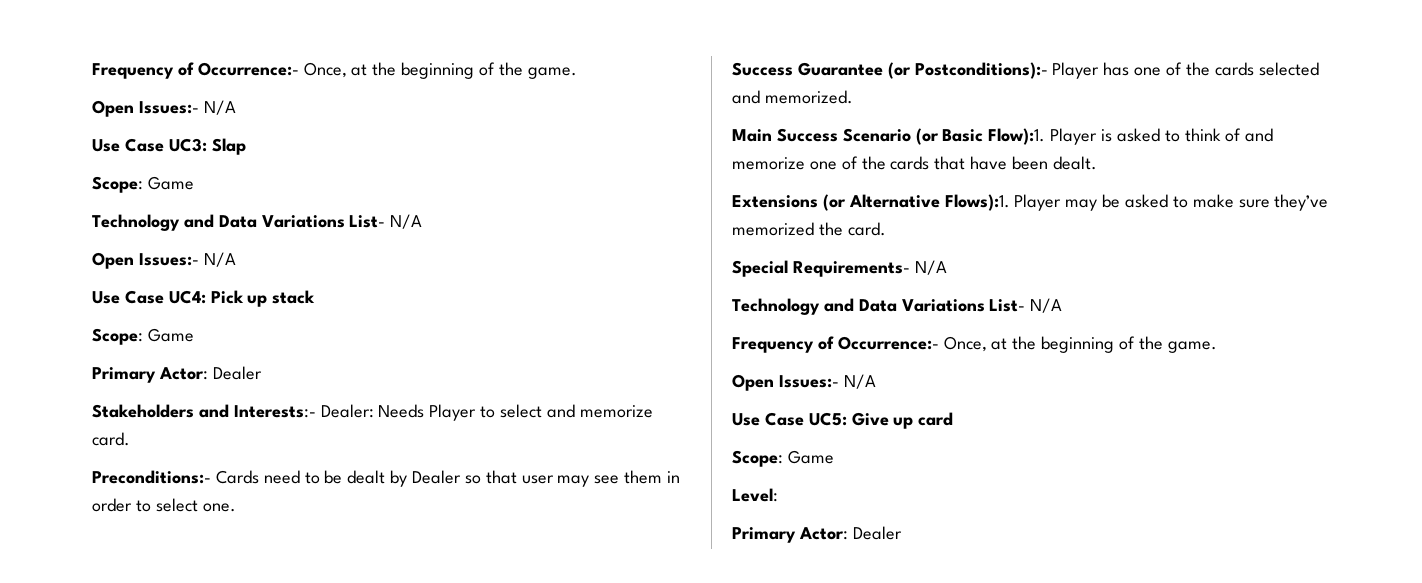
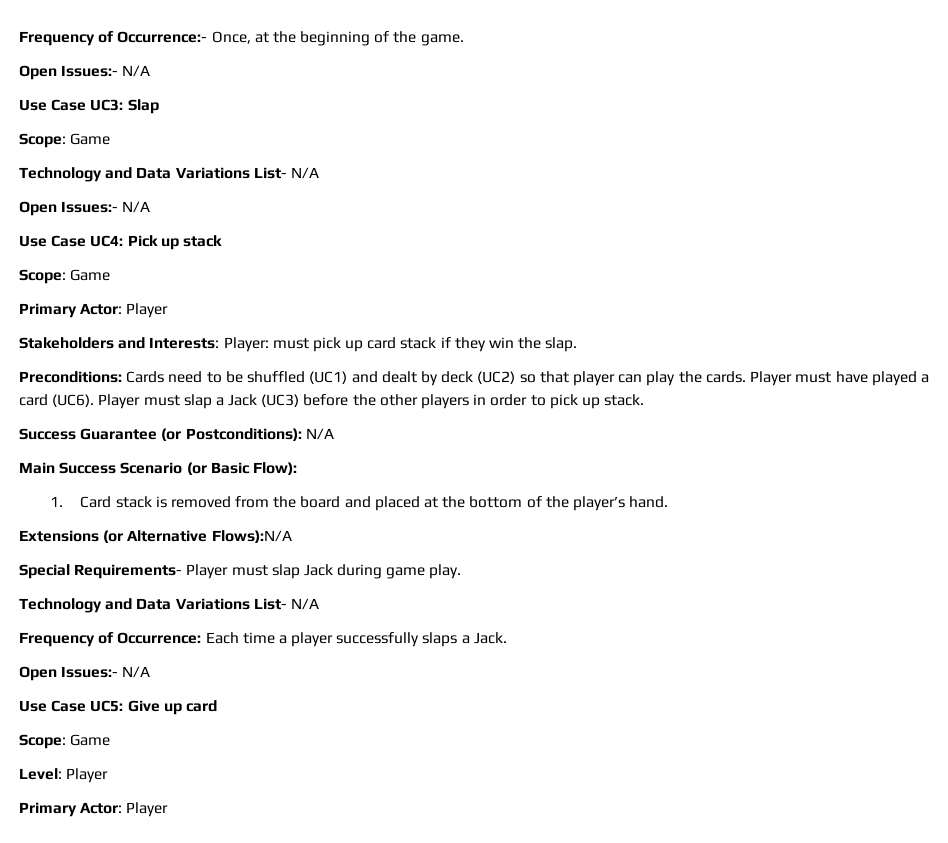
  Use Case UC4: Pick up stack
  Scope: Game
- Primary Actor: Dealer
+ Primary Actor: Player
- Stakeholders and Interests:- Dealer: Needs Player to select and memorize card.
- Preconditions:- Cards need to be dealt by Dealer so that user may see them in order to select one.
- Success Guarantee (or Postconditions):- Player has one of the cards selected and memorized.
+ Stakeholders and Interests: Player: must pick up card stack if they win the slap.
+ Preconditions: Cards need to be shuffled (UC1) and dealt by deck (UC2) so that player can play the cards. Player must have played a card (UC6). Player must slap a Jack (UC3) before the other players in order to pick up stack.
+ Success Guarantee (or Postconditions): N/A
- Main Success Scenario (or Basic Flow):1. Player is asked to think of and memorize one of the cards that have been dealt.
- Extensions (or Alternative Flows):1. Player may be asked to make sure they’ve memorized the card.
- Special Requirements- N/A
+ Main Success Scenario (or Basic Flow):
+ 1. Card stack is removed from the board and placed at the bottom of the player’s hand.
+ Extensions (or Alternative Flows):N/A
+ Special Requirements- Player must slap Jack during game play.
  Technology and Data Variations List- N/A
- Frequency of Occurrence:- Once, at the beginning of the game.
+ Frequency of Occurrence: Each time a player successfully slaps a Jack.
- Level:
- Primary Actor: Dealer
+ Level: Player
+ Primary Actor: Player

